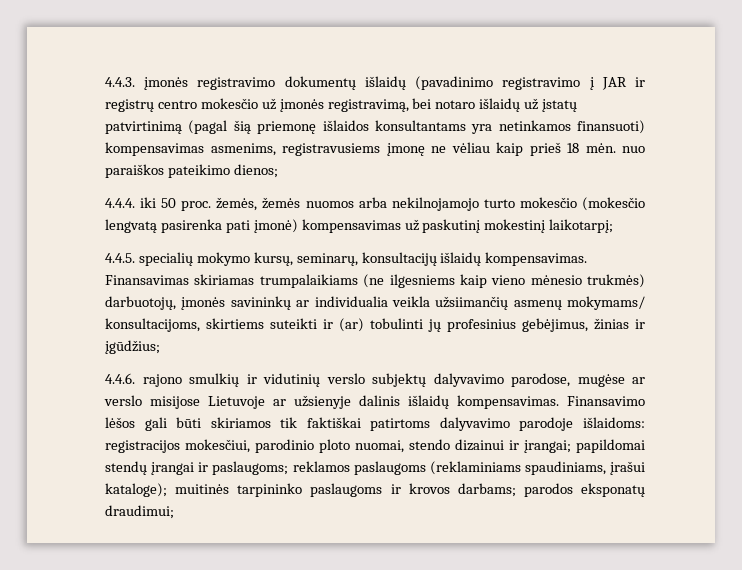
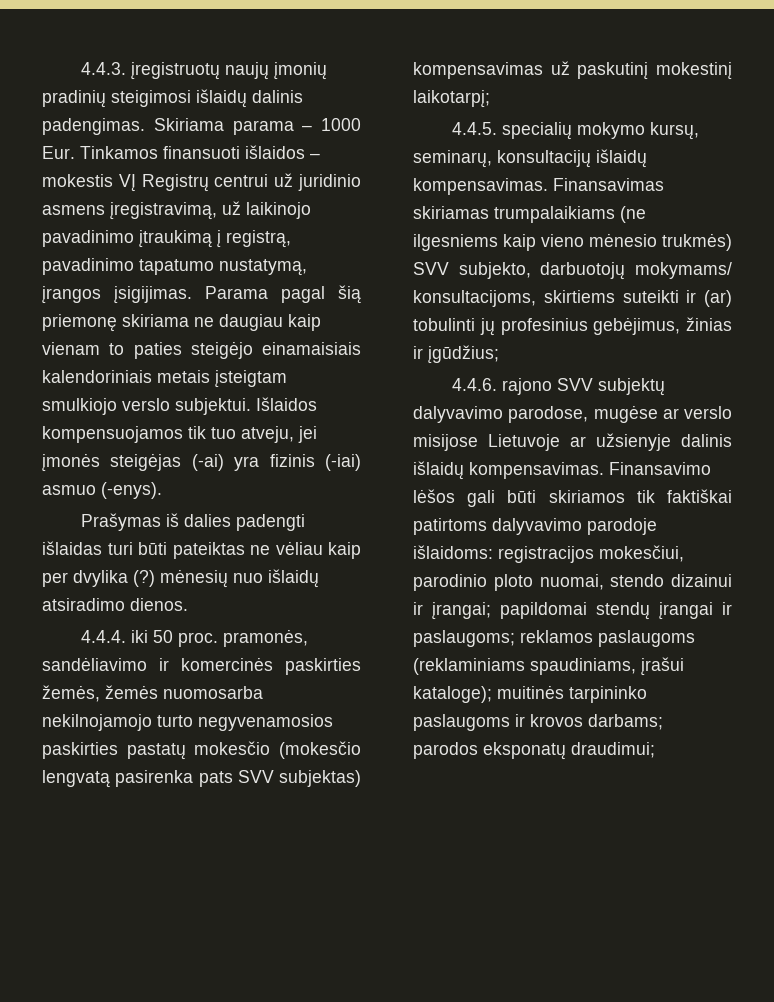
- 4.4.3. įmonės registravimo dokumentų išlaidų (pavadinimo registravimo į JAR ir registrų centro mokesčio už įmonės registravimą, bei notaro išlaidų už įstatų patvirtinimą (pagal šią priemonę išlaidos konsultantams yra netinkamos finansuoti) kompensavimas asmenims, registravusiems įmonę ne vėliau kaip prieš 18 mėn. nuo paraiškos pateikimo dienos;
- 4.4.4. iki 50 proc. žemės, žemės nuomos arba nekilnojamojo turto mokesčio (mokesčio lengvatą pasirenka pati įmonė) kompensavimas už paskutinį mokestinį laikotarpį;
+ 4.4.3. įregistruotų naujų įmonių pradinių steigimosi išlaidų dalinis padengimas. Skiriama parama – 1000 Eur. Tinkamos finansuoti išlaidos – mokestis VĮ Registrų centrui už juridinio asmens įregistravimą, už laikinojo pavadinimo įtraukimą į registrą, pavadinimo tapatumo nustatymą, įrangos įsigijimas. Parama pagal šią priemonę skiriama ne daugiau kaip vienam to paties steigėjo einamaisiais kalendoriniais metais įsteigtam smulkiojo verslo subjektui. Išlaidos kompensuojamos tik tuo atveju, jei įmonės steigėjas (-ai) yra fizinis (-iai) asmuo (-enys).
+ Prašymas iš dalies padengti išlaidas turi būti pateiktas ne vėliau kaip per dvylika (?) mėnesių nuo išlaidų atsiradimo dienos.
+ 4.4.4. iki 50 proc. pramonės, sandėliavimo ir komercinės paskirties žemės, žemės nuomosarba nekilnojamojo turto negyvenamosios paskirties pastatų mokesčio (mokesčio lengvatą pasirenka pats SVV subjektas) kompensavimas už paskutinį mokestinį laikotarpį;
- Finansavimas skiriamas trumpalaikiams (ne ilgesniems kaip vieno mėnesio trukmės) darbuotojų, įmonės savininkų ar individualia veikla užsiimančių asmenų mokymams/ konsultacijoms, skirtiems suteikti ir (ar) tobulinti jų profesinius gebėjimus, žinias ir įgūdžius;
+ Finansavimas skiriamas trumpalaikiams (ne ilgesniems kaip vieno mėnesio trukmės) SVV subjekto, darbuotojų mokymams/ konsultacijoms, skirtiems suteikti ir (ar) tobulinti jų profesinius gebėjimus, žinias ir įgūdžius;
- 4.4.6. rajono smulkių ir vidutinių verslo subjektų dalyvavimo parodose, mugėse ar verslo misijose Lietuvoje ar užsienyje dalinis išlaidų kompensavimas.
+ 4.4.6. rajono SVV subjektų dalyvavimo parodose, mugėse ar verslo misijose Lietuvoje ar užsienyje dalinis išlaidų kompensavimas.

